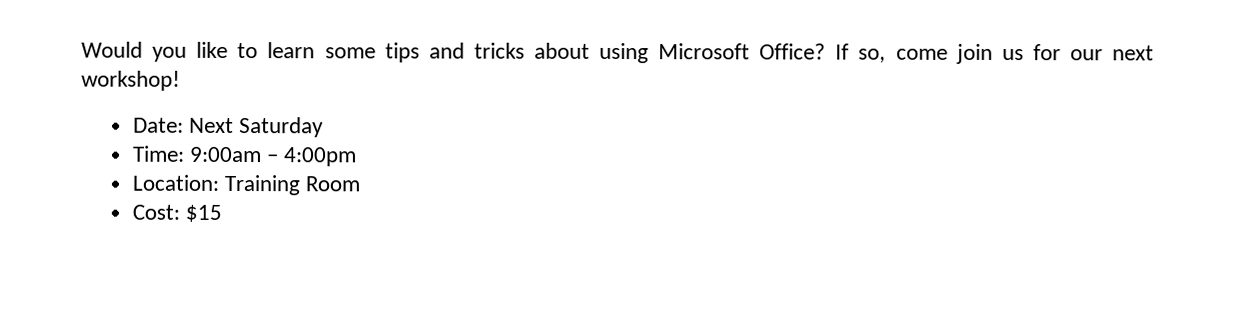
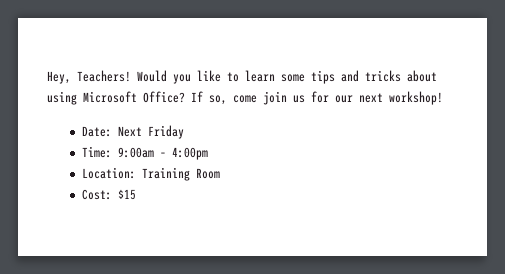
+ Hey, Teachers!
- Date: Next Saturday
+ Date: Next Friday

